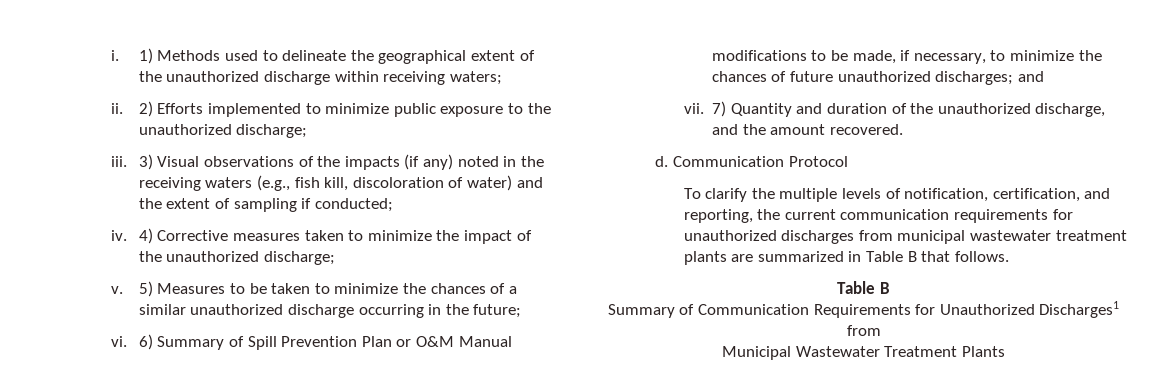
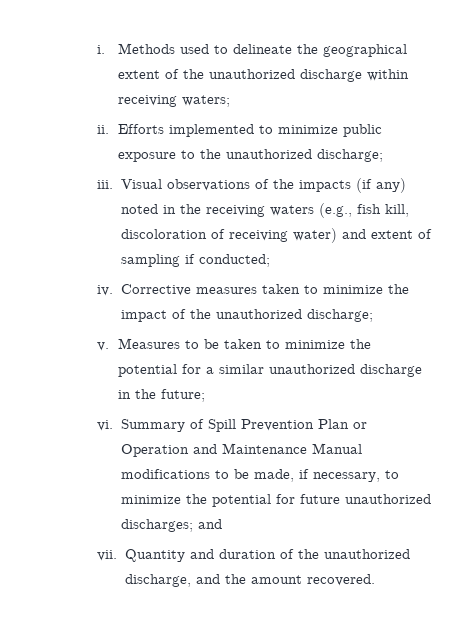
- 1) Methods used to delineate the geographical extent of the unauthorized discharge within receiving waters;
+ Methods used to delineate the geographical extent of the unauthorized discharge within receiving waters;
- 2) Efforts implemented to minimize public exposure to the unauthorized discharge;
+ Efforts implemented to minimize public exposure to the unauthorized discharge;
- 3) Visual observations of the impacts (if any) noted in the receiving waters (e.g., fish kill, discoloration of water) and the extent of sampling if conducted;
+ Visual observations of the impacts (if any) noted in the receiving waters (e.g., fish kill, discoloration of receiving water) and extent of sampling if conducted;
- 4) Corrective measures taken to minimize the impact of the unauthorized discharge;
+ Corrective measures taken to minimize the impact of the unauthorized discharge;
- 5) Measures to be taken to minimize the chances of a similar unauthorized discharge occurring in the future;
+ Measures to be taken to minimize the potential for a similar unauthorized discharge in the future;
- 6) Summary of Spill Prevention Plan or O&M Manual modifications to be made, if necessary, to minimize the chances of future unauthorized discharges; and
+ Summary of Spill Prevention Plan or Operation and Maintenance Manual modifications to be made, if necessary, to minimize the potential for future unauthorized discharges; and
- 7) Quantity and duration of the unauthorized discharge, and the amount recovered.
+ Quantity and duration of the unauthorized discharge, and the amount recovered.
- d. Communication Protocol
- To clarify the multiple levels of notification, certification, and reporting, the current communication requirements for unauthorized discharges from municipal wastewater treatment plants are summarized in Table B that follows.
- Table B
- Summary of Communication Requirements for Unauthorized Discharges1 from
- Municipal Wastewater Treatment Plants

